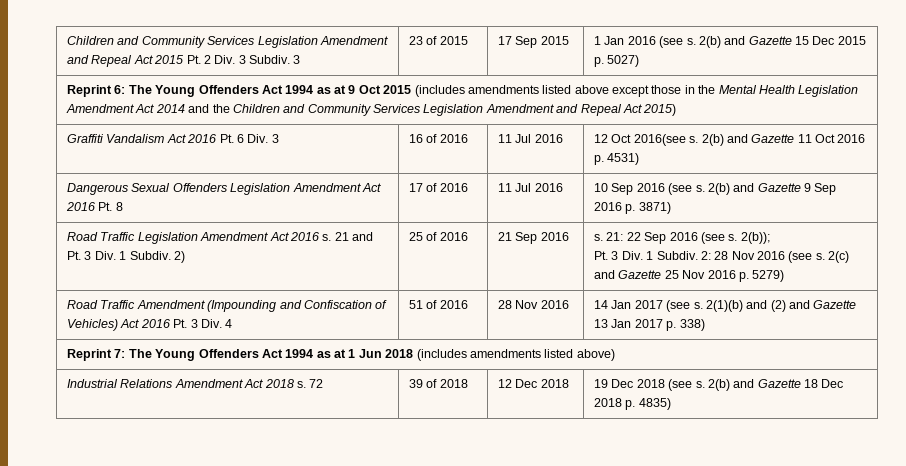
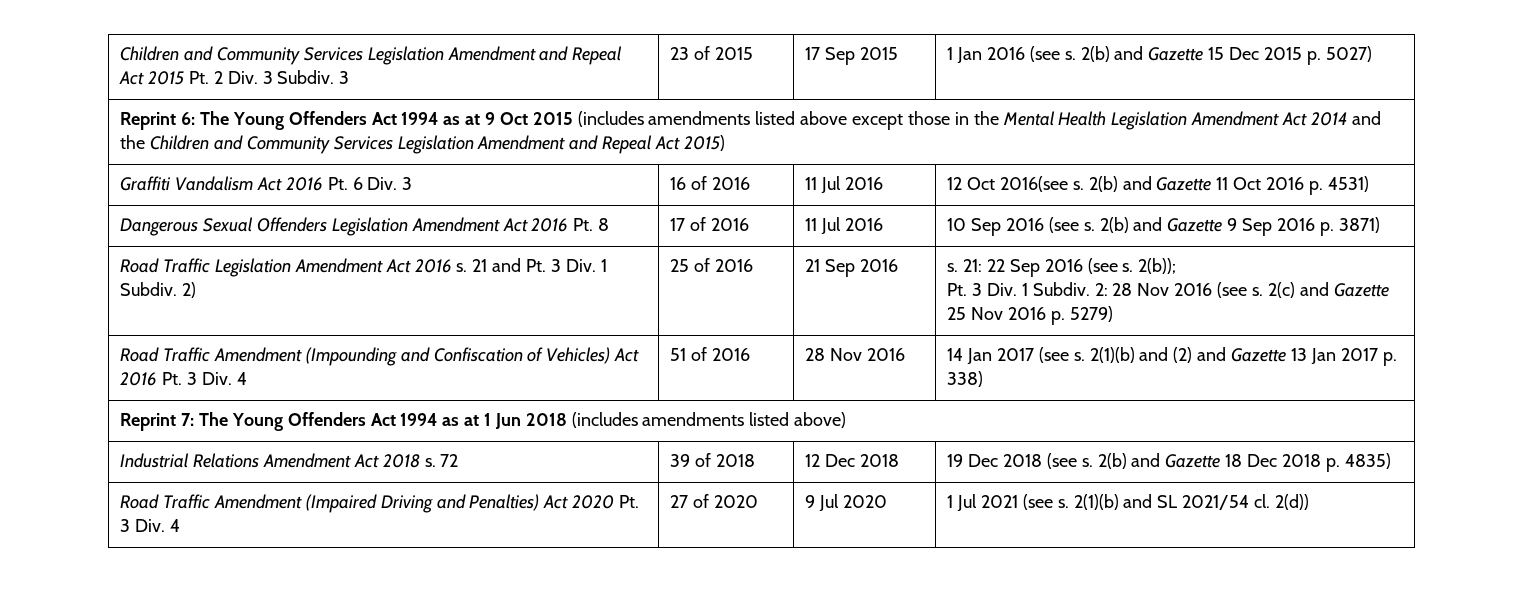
+ Road Traffic Amendment (Impaired Driving and Penalties) Act 2020 Pt. 3 Div. 4 | 27 of 2020 | 9 Jul 2020 | 1 Jul 2021 (see s. 2(1)(b) and SL 2021/54 cl. 2(d))

